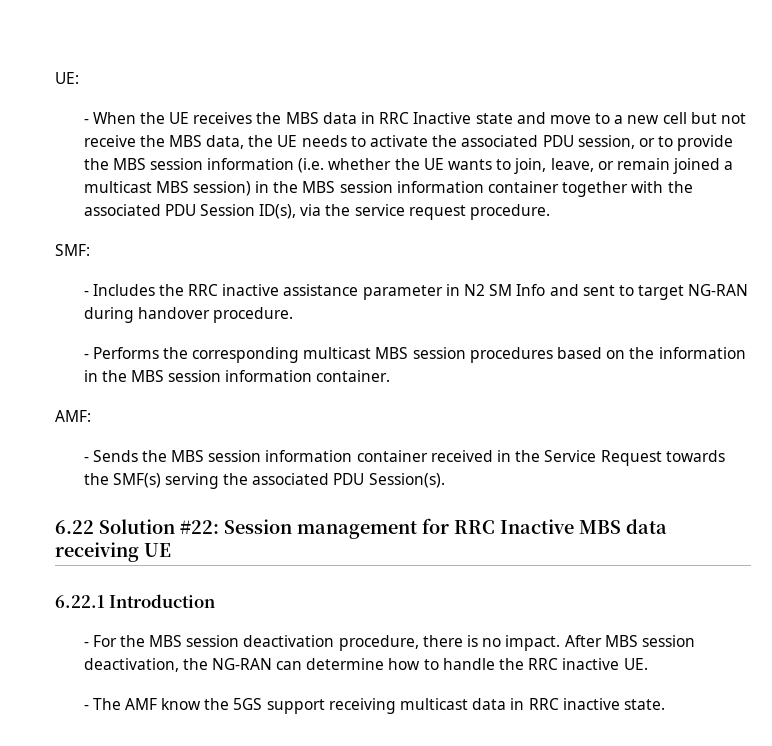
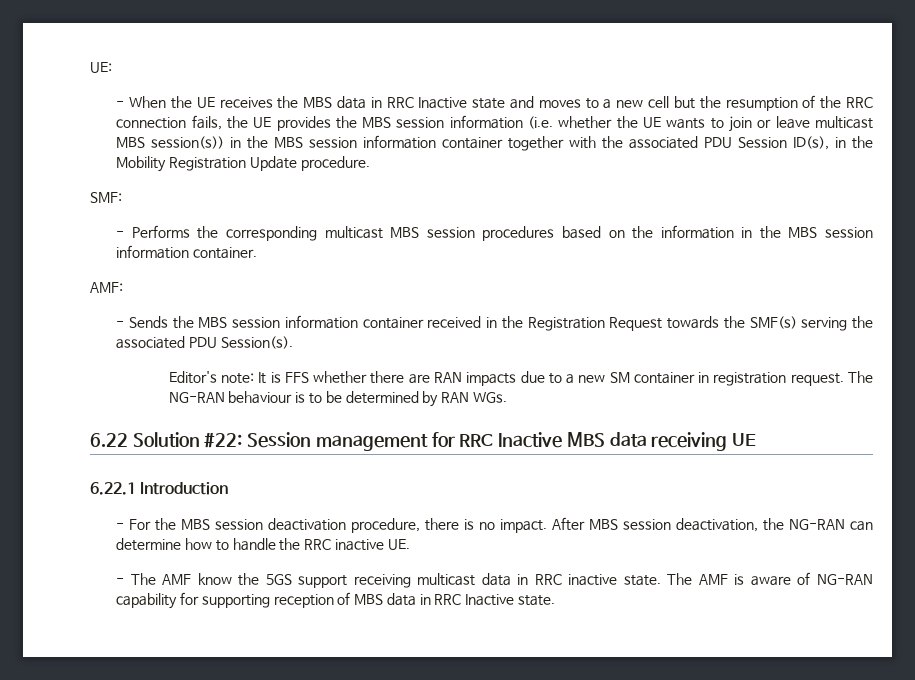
- - When the UE receives the MBS data in RRC Inactive state and move to a new cell but not receive the MBS data, the UE needs to activate the associated PDU session, or to provide the MBS session information (i.e. whether the UE wants to join, leave, or remain joined a multicast MBS session) in the MBS session information container together with the associated PDU Session ID(s), via the service request procedure.
+ - When the UE receives the MBS data in RRC Inactive state and moves to a new cell but the resumption of the RRC connection fails, the UE provides the MBS session information (i.e. whether the UE wants to join or leave multicast MBS session(s)) in the MBS session information container together with the associated PDU Session ID(s), in the Mobility Registration Update procedure.
  SMF:
- - Includes the RRC inactive assistance parameter in N2 SM Info and sent to target NG-RAN during handover procedure.
- - Sends the MBS session information container received in the Service Request towards the SMF(s) serving the associated PDU Session(s).
+ - Sends the MBS session information container received in the Registration Request towards the SMF(s) serving the associated PDU Session(s).
+ Editor's note: It is FFS whether there are RAN impacts due to a new SM container in registration request. The NG-RAN behaviour is to be determined by RAN WGs.
+ The AMF is aware of NG-RAN capability for supporting reception of MBS data in RRC Inactive state.

